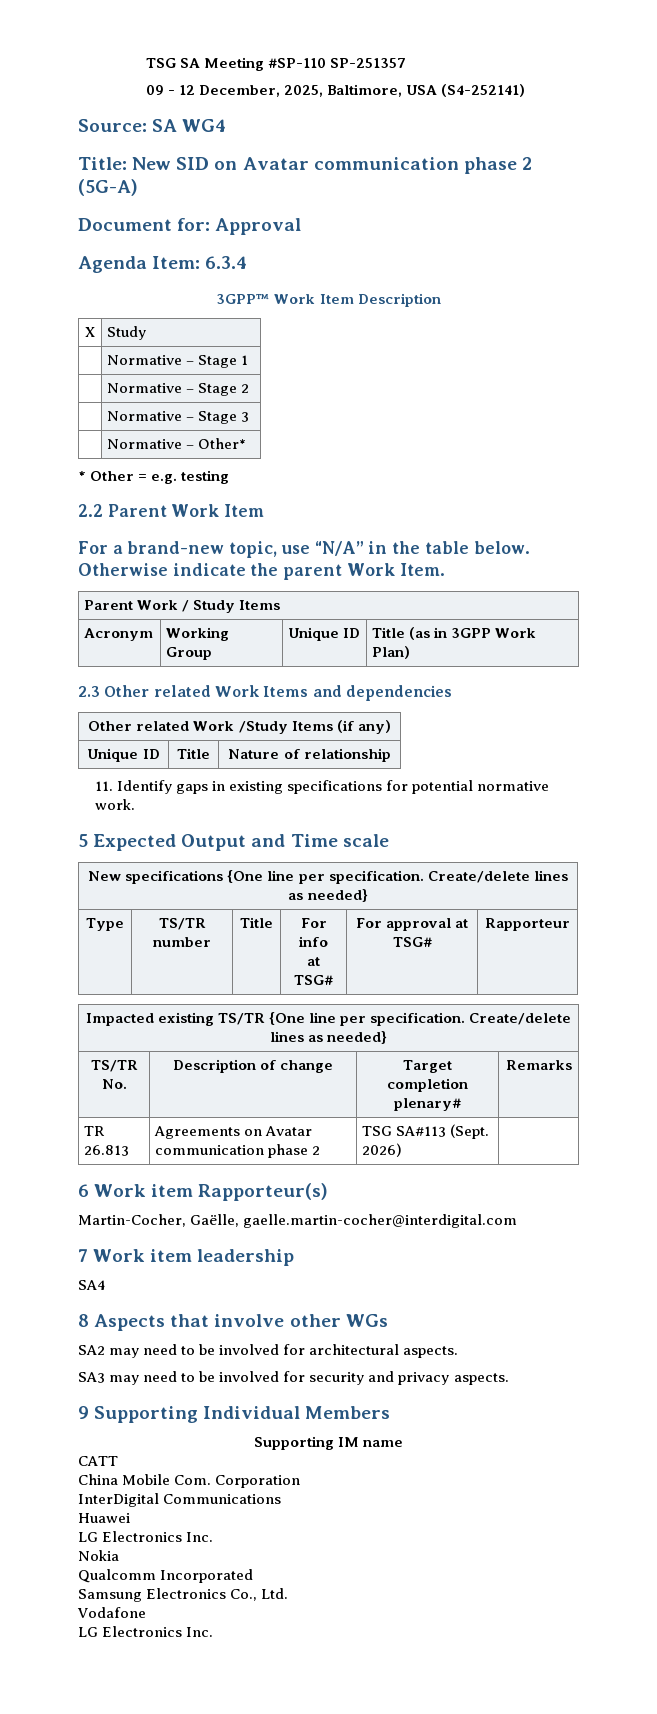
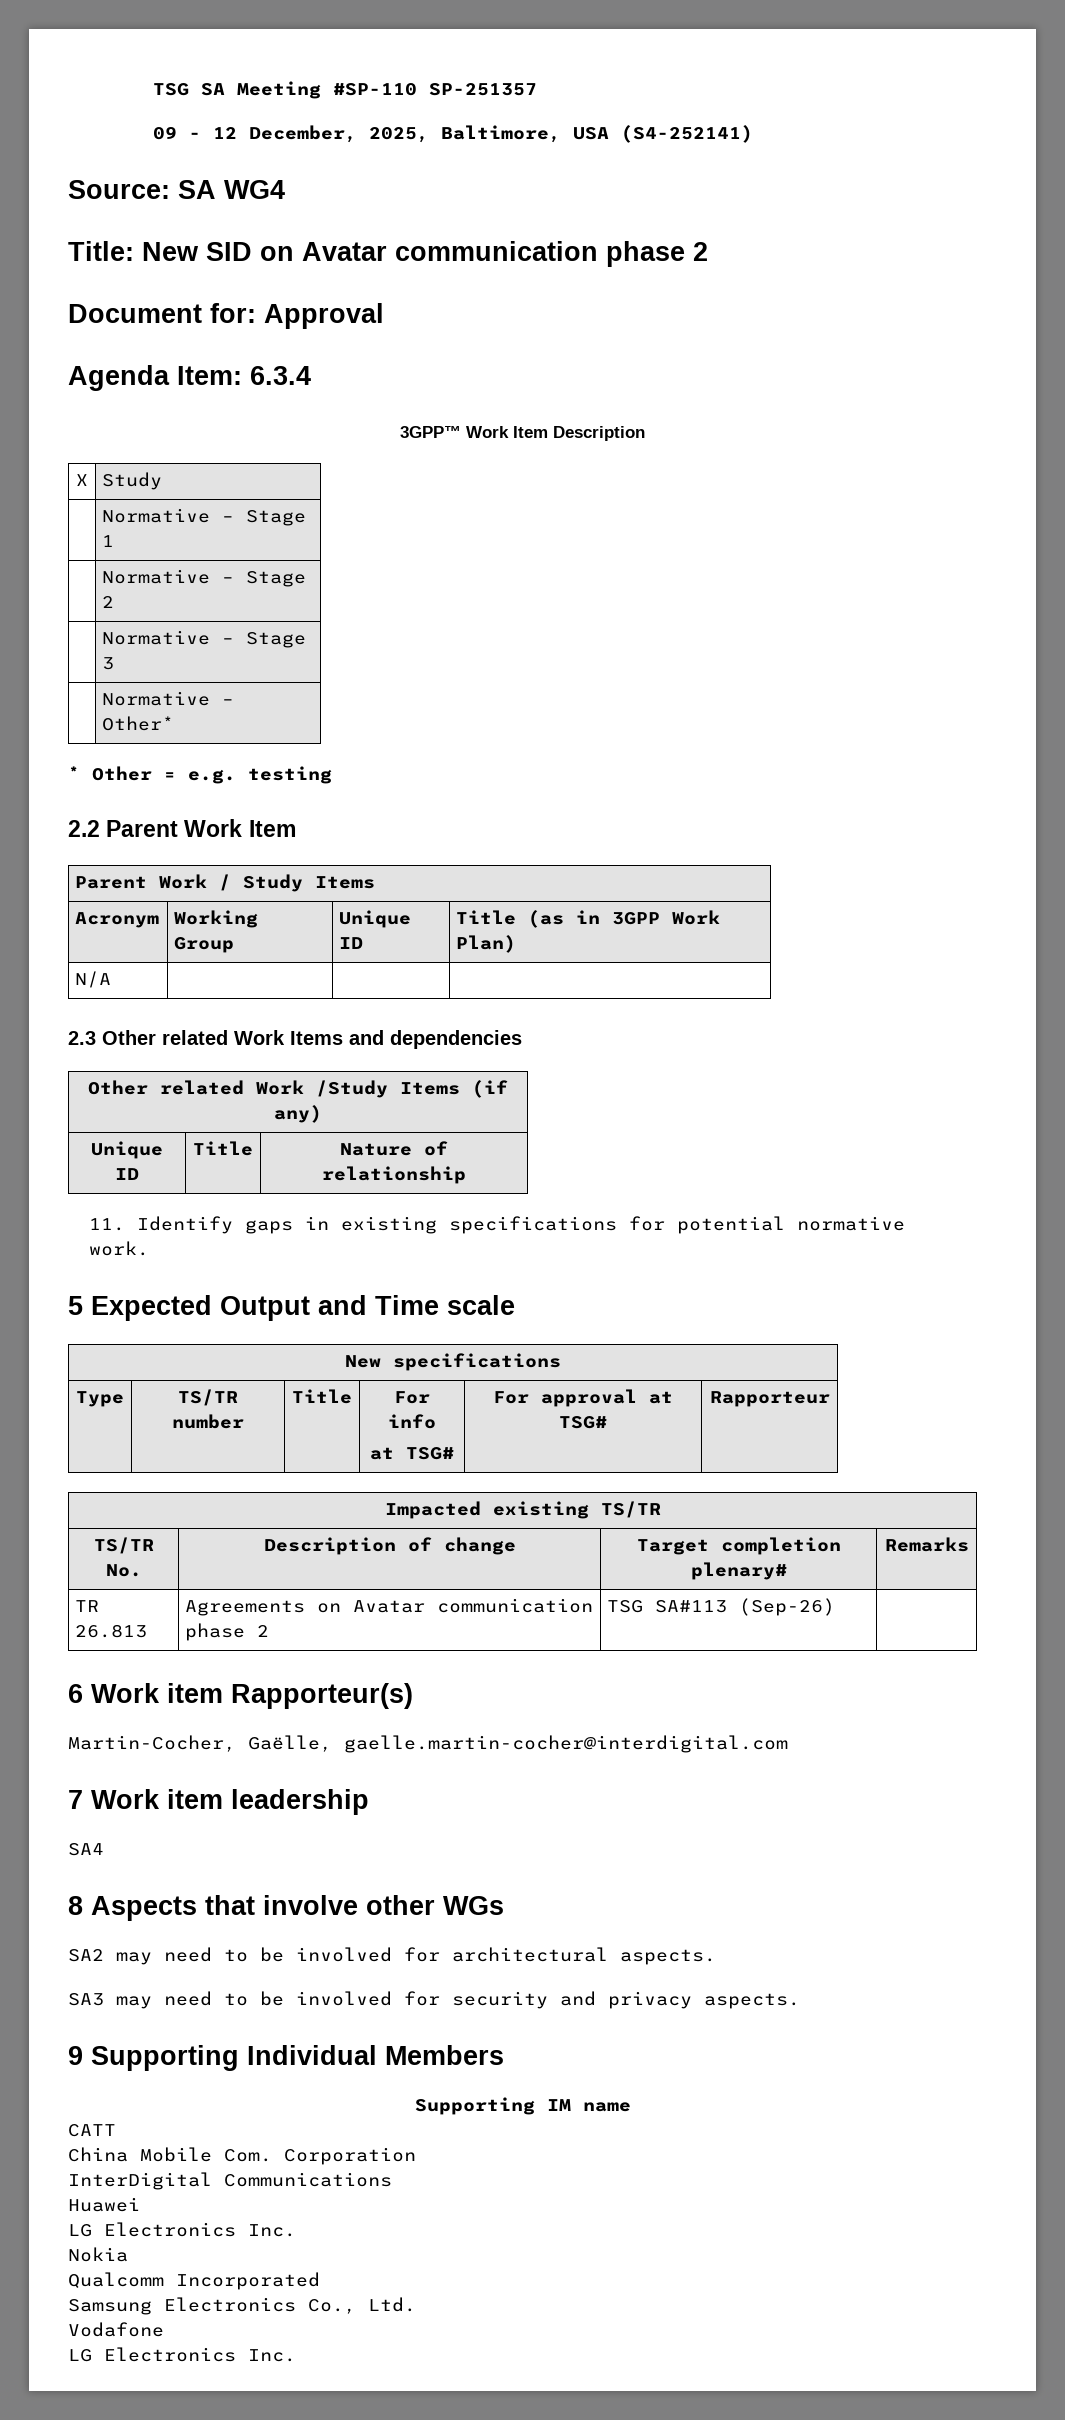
- Title: New SID on Avatar communication phase 2 (5G-A)
+ Title: New SID on Avatar communication phase 2
- For a brand-new topic, use “N/A” in the table below. Otherwise indicate the parent Work Item.
+ N/A | | |
- New specifications {One line per specification. Create/delete lines as needed}
+ New specifications
- Impacted existing TS/TR {One line per specification. Create/delete lines as needed}
+ Impacted existing TS/TR
- TR 26.813 | Agreements on Avatar communication phase 2 | TSG SA#113 (Sept. 2026) |
+ TR 26.813 | Agreements on Avatar communication phase 2 | TSG SA#113 (Sep-26) |

